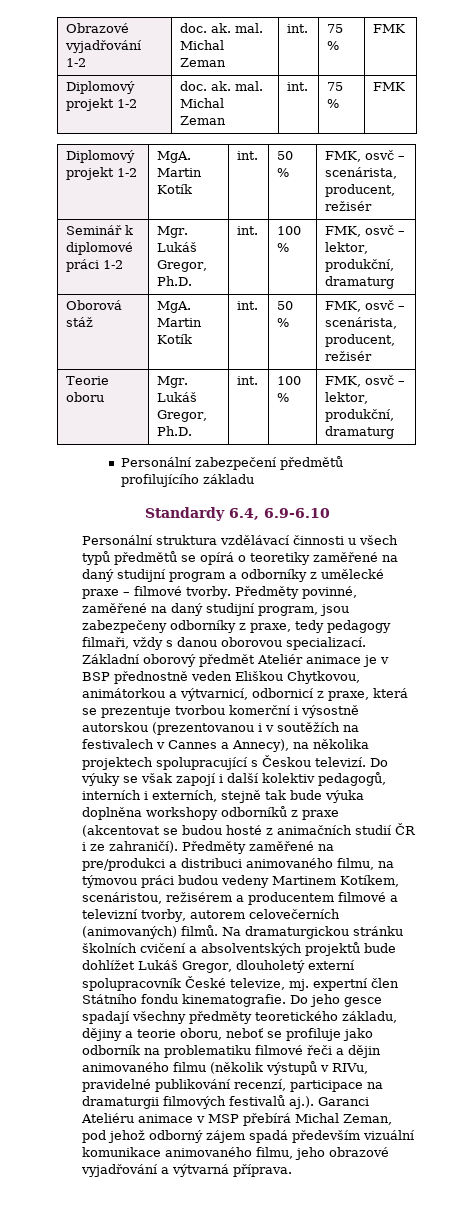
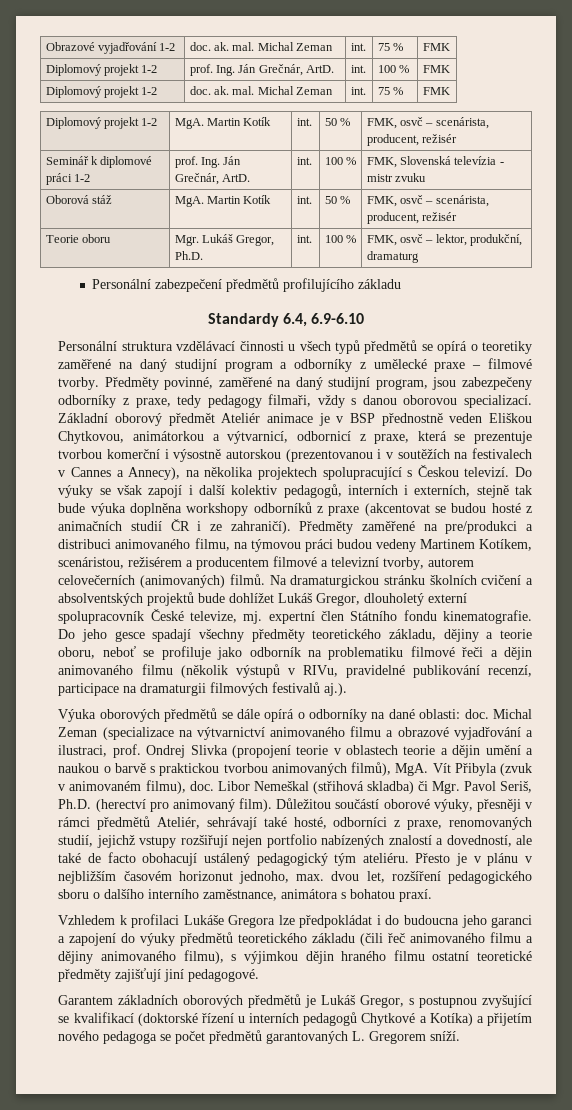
+ Diplomový projekt 1-2 | prof. Ing. Ján Grečnár, ArtD. | int. | 100 % | FMK
- Seminář k diplomové práci 1-2 | Mgr. Lukáš Gregor, Ph.D. | int. | 100 % | FMK, osvč – lektor, produkční, dramaturg
+ Seminář k diplomové práci 1-2 | prof. Ing. Ján Grečnár, ArtD. | int. | 100 % | FMK, Slovenská televízia - mistr zvuku
- Do jeho gesce spadají všechny předměty teoretického základu, dějiny a teorie oboru, neboť se profiluje jako odborník na problematiku filmové řeči a dějin animovaného filmu (několik výstupů v RIVu, pravidelné publikování recenzí, participace na dramaturgii filmových festivalů aj.). Garanci Ateliéru animace v MSP přebírá Michal Zeman, pod jehož odborný zájem spadá především vizuální komunikace animovaného filmu, jeho obrazové vyjadřování a výtvarná příprava.
+ Do jeho gesce spadají všechny předměty teoretického základu, dějiny a teorie oboru, neboť se profiluje jako odborník na problematiku filmové řeči a dějin animovaného filmu (několik výstupů v RIVu, pravidelné publikování recenzí, participace na dramaturgii filmových festivalů aj.).
+ Výuka oborových předmětů se dále opírá o odborníky na dané oblasti: doc. Michal Zeman (specializace na výtvarnictví animovaného filmu a obrazové vyjadřování a ilustraci, prof. Ondrej Slivka (propojení teorie v oblastech teorie a dějin umění a naukou o barvě s praktickou tvorbou animovaných filmů), MgA. Vít Přibyla (zvuk v animovaném filmu), doc. Libor Nemeškal (střihová skladba) či Mgr. Pavol Seriš, Ph.D. (herectví pro animovaný film). Důležitou součástí oborové výuky, přesněji v rámci předmětů Ateliér, sehrávají také hosté, odborníci z praxe, renomovaných studií, jejichž vstupy rozšiřují nejen portfolio nabízených znalostí a dovedností, ale také de facto obohacují ustálený pedagogický tým ateliéru. Přesto je v plánu v nejbližším časovém horizonut jednoho, max. dvou let, rozšíření pedagogického sboru o dalšího interního zaměstnance, animátora s bohatou praxí.
+ Vzhledem k profilaci Lukáše Gregora lze předpokládat i do budoucna jeho garanci a zapojení do výuky předmětů teoretického základu (čili řeč animovaného filmu a dějiny animovaného filmu), s výjimkou dějin hraného filmu ostatní teoretické předměty zajišťují jiní pedagogové.
+ Garantem základních oborových předmětů je Lukáš Gregor, s postupnou zvyšující se kvalifikací (doktorské řízení u interních pedagogů Chytkové a Kotíka) a přijetím nového pedagoga se počet předmětů garantovaných L. Gregorem sníží.

